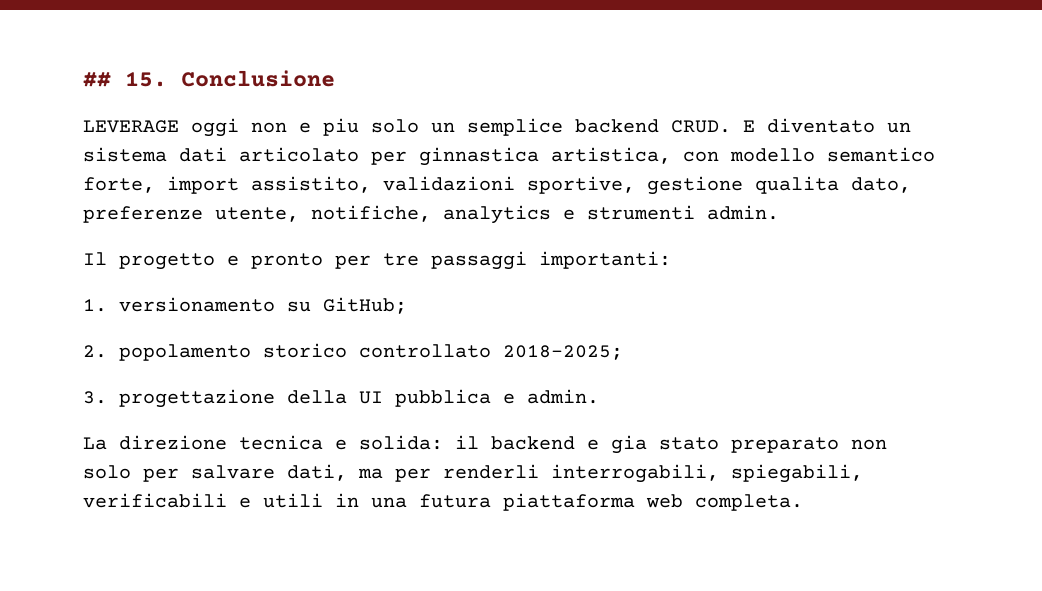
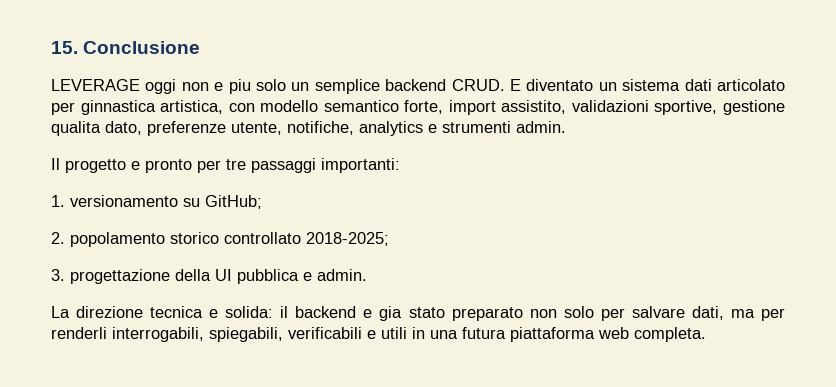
- ## 15. Conclusione
+ 15. Conclusione

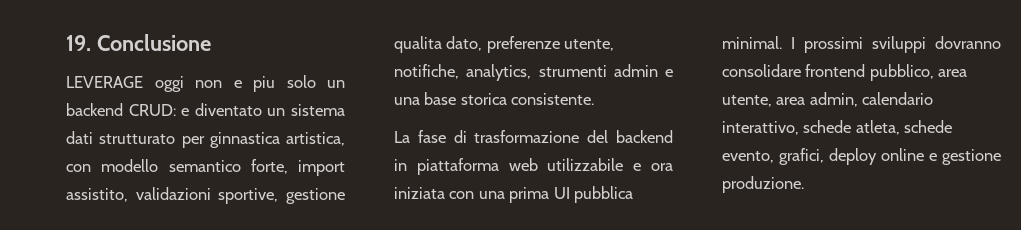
- 15. Conclusione
+ 19. Conclusione
- LEVERAGE oggi non e piu solo un semplice backend CRUD. E diventato un sistema dati articolato per ginnastica artistica, con modello semantico forte, import assistito, validazioni sportive, gestione qualita dato, preferenze utente, notifiche, analytics e strumenti admin.
- Il progetto e pronto per tre passaggi importanti:
- 1. versionamento su GitHub;
- 2. popolamento storico controllato 2018-2025;
- 3. progettazione della UI pubblica e admin.
- La direzione tecnica e solida: il backend e gia stato preparato non solo per salvare dati, ma per renderli interrogabili, spiegabili, verificabili e utili in una futura piattaforma web completa.
+ LEVERAGE oggi non e piu solo un backend CRUD: e diventato un sistema dati strutturato per ginnastica artistica, con modello semantico forte, import assistito, validazioni sportive, gestione qualita dato, preferenze utente, notifiche, analytics, strumenti admin e una base storica consistente.
+ La fase di trasformazione del backend in piattaforma web utilizzabile e ora iniziata con una prima UI pubblica minimal. I prossimi sviluppi dovranno consolidare frontend pubblico, area utente, area admin, calendario interattivo, schede atleta, schede evento, grafici, deploy online e gestione produzione.

